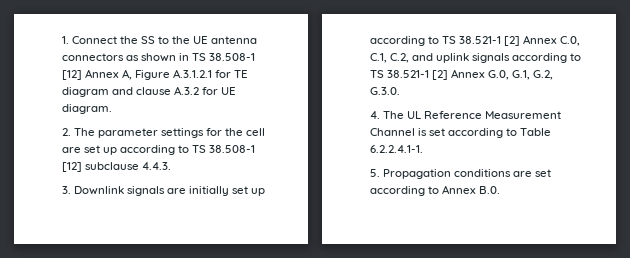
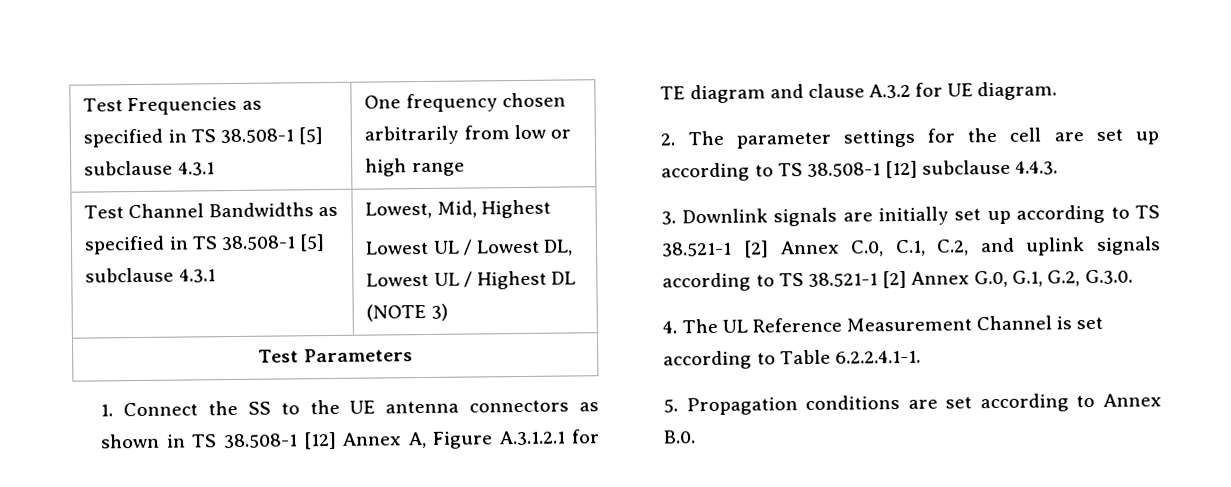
+ Test Frequencies as specified in TS 38.508-1 [5] subclause 4.3.1 | One frequency chosen arbitrarily from low or high range
+ Test Channel Bandwidths as specified in TS 38.508-1 [5] subclause 4.3.1 | Lowest, Mid, Highest
+ Lowest UL / Lowest DL, Lowest UL / Highest DL (NOTE 3)
+ Test Parameters

